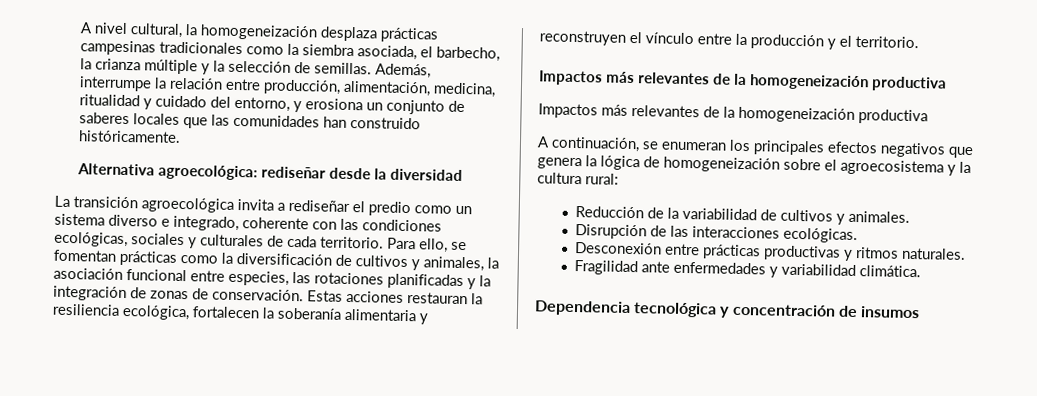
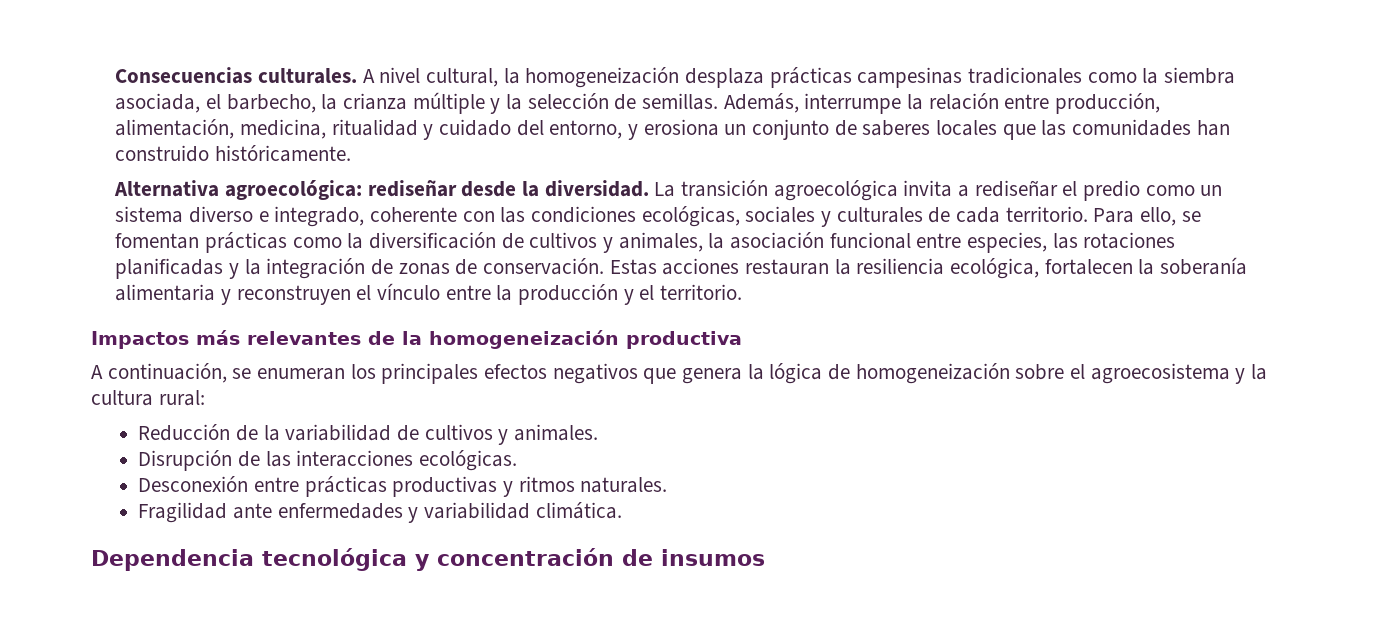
+ Consecuencias culturales.
- Alternativa agroecológica: rediseñar desde la diversidad
- La transición agroecológica invita a rediseñar el predio como un sistema diverso e integrado, coherente con las condiciones ecológicas, sociales y culturales de cada territorio.
+ Alternativa agroecológica: rediseñar desde la diversidad. La transición agroecológica invita a rediseñar el predio como un sistema diverso e integrado, coherente con las condiciones ecológicas, sociales y culturales de cada territorio.
  Estas acciones restauran la resiliencia ecológica, fortalecen la soberanía alimentaria y reconstruyen el vínculo entre la producción y el territorio.
- Impactos más relevantes de la homogeneización productiva

